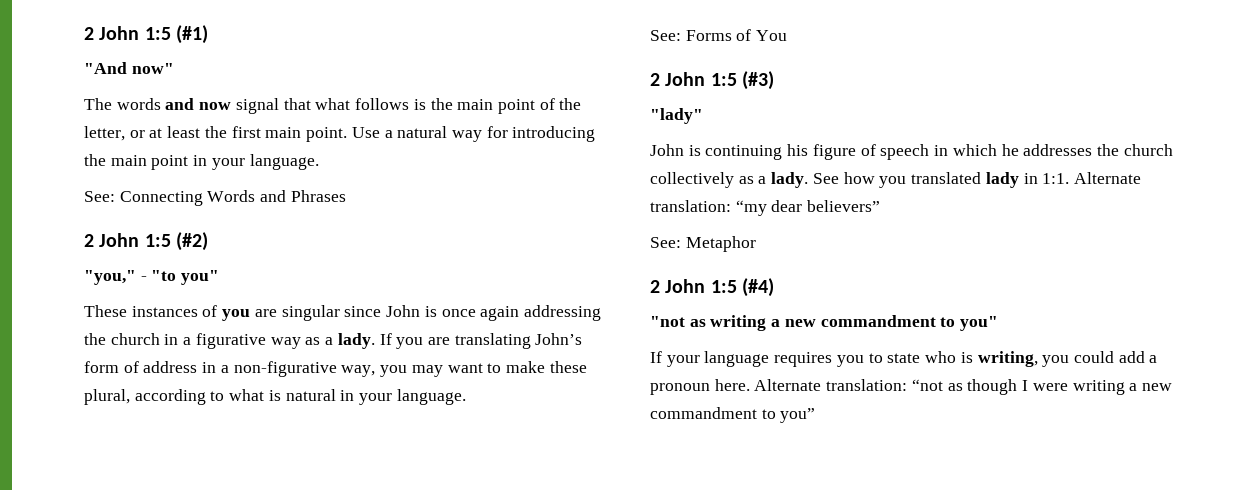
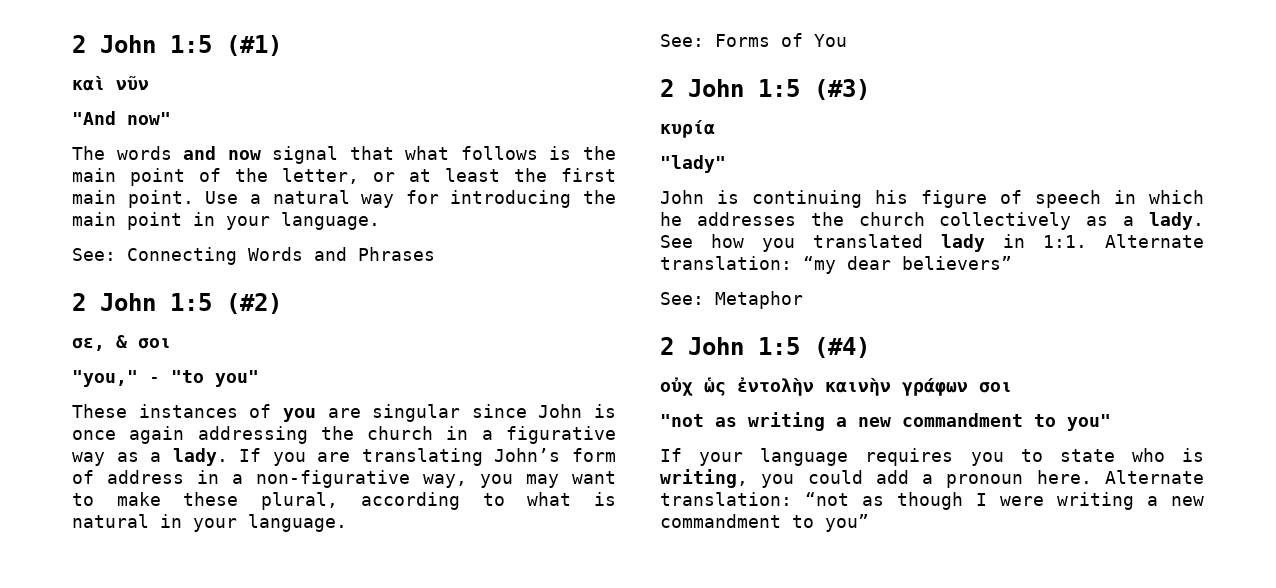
+ καὶ νῦν
+ σε, & σοι
+ κυρία
+ οὐχ ὡς ἐντολὴν καινὴν γράφων σοι

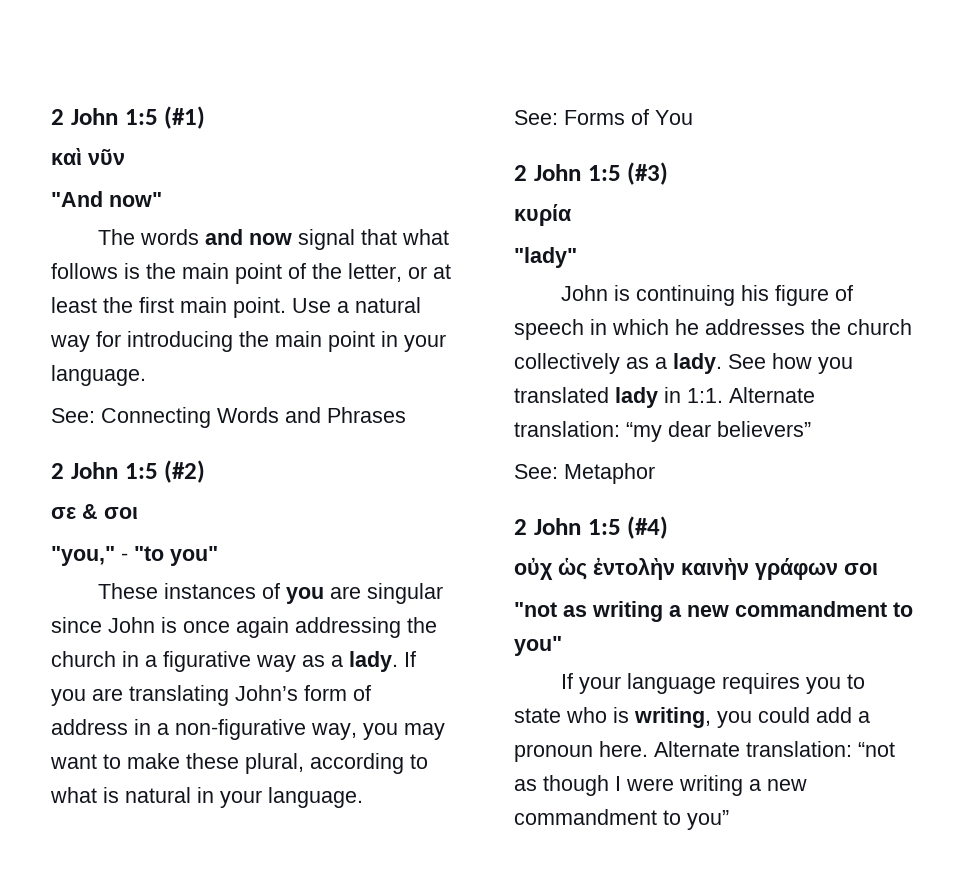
- σε, & σοι
+ σε & σοι

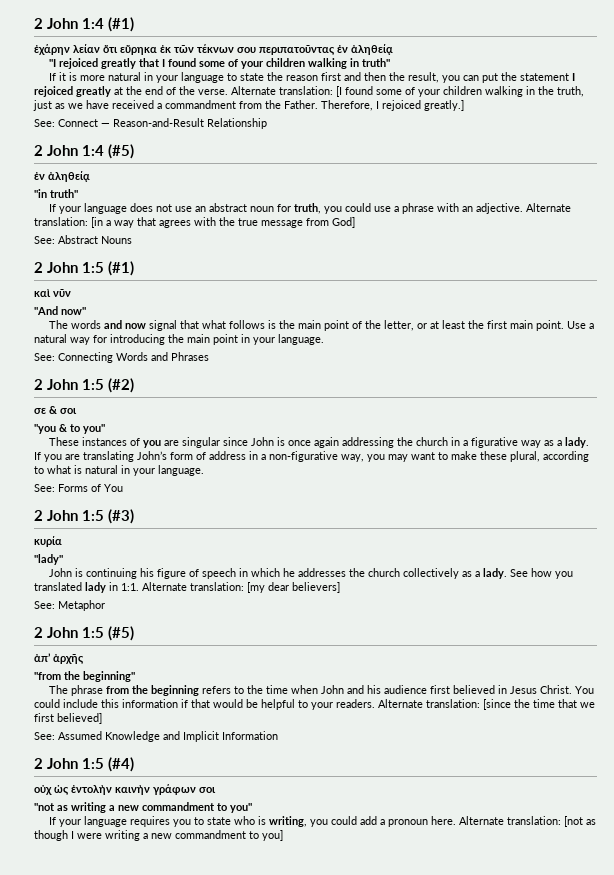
+ 2 John 1:4 (#1)
+ ἐχάρην λείαν ὅτι εὕρηκα ἐκ τῶν τέκνων σου περιπατοῦντας ἐν ἀληθείᾳ
+ "I rejoiced greatly that I found some of your children walking in truth"
+ If it is more natural in your language to state the reason first and then the result, you can put the statement I rejoiced greatly at the end of the verse. Alternate translation: [I found some of your children walking in the truth, just as we have received a commandment from the Father. Therefore, I rejoiced greatly.]
+ See: Connect — Reason-and-Result Relationship
+ 2 John 1:4 (#5)
+ ἐν ἀληθείᾳ
+ "in truth"
+ If your language does not use an abstract noun for truth, you could use a phrase with an adjective. Alternate translation: [in a way that agrees with the true message from God]
+ See: Abstract Nouns
- "you," - "to you"
+ "you & to you"
- Alternate translation: “my dear believers”
+ Alternate translation: [my dear believers]
+ 2 John 1:5 (#5)
+ ἀπ’ ἀρχῆς
+ "from the beginning"
+ The phrase from the beginning refers to the time when John and his audience first believed in Jesus Christ. You could include this information if that would be helpful to your readers. Alternate translation: [since the time that we first believed]
+ See: Assumed Knowledge and Implicit Information
- Alternate translation: “not as though I were writing a new commandment to you”
+ Alternate translation: [not as though I were writing a new commandment to you]

